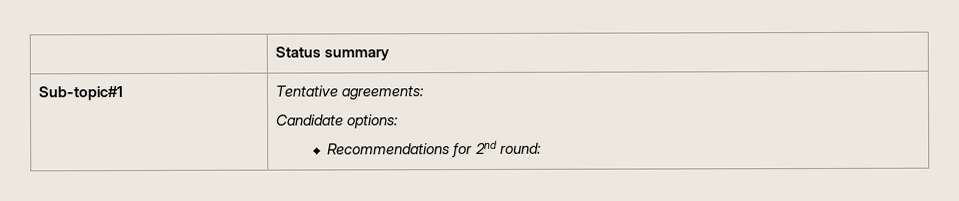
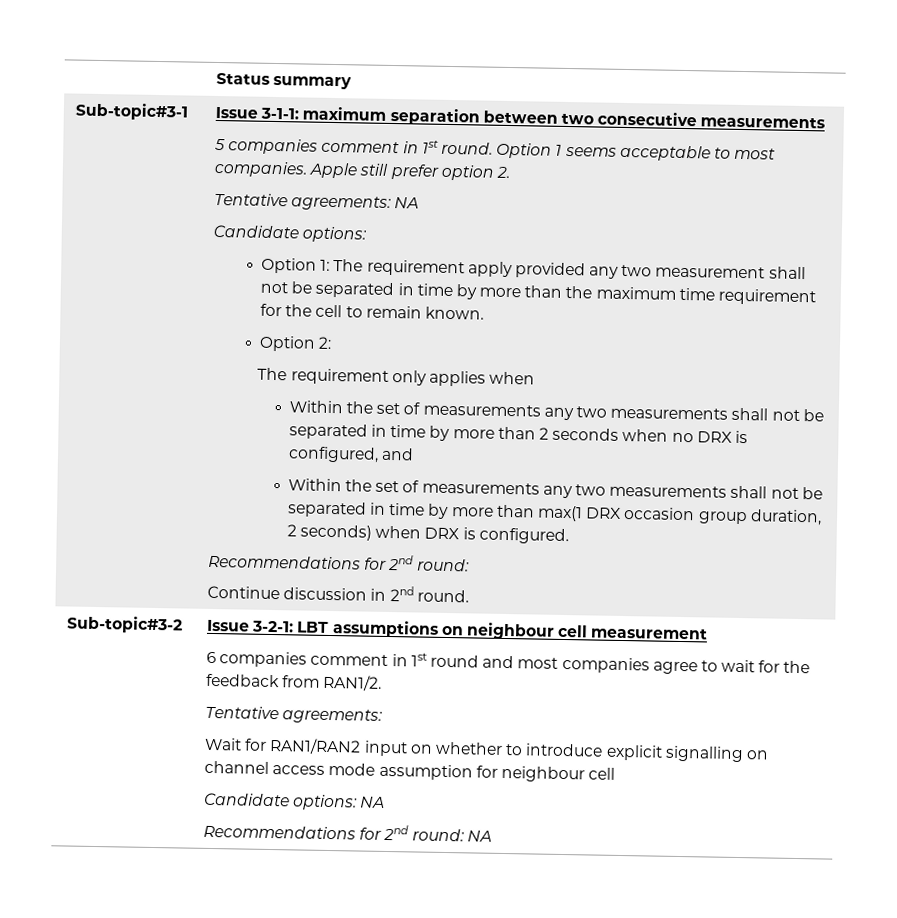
- Sub-topic#1 | Tentative agreements:
+ Sub-topic#3-1 | Issue 3-1-1: maximum separation between two consecutive measurements
+ 5 companies comment in 1st round. Option 1 seems acceptable to most companies. Apple still prefer option 2.
+ Tentative agreements: NA
+ Option 1: The requirement apply provided any two measurement shall not be separated in time by more than the maximum time requirement for the cell to remain known.
+ Option 2:
+ The requirement only applies when
+ Within the set of measurements any two measurements shall not be separated in time by more than 2 seconds when no DRX is configured, and
+ Within the set of measurements any two measurements shall not be separated in time by more than max(1 DRX occasion group duration, 2 seconds) when DRX is configured.
  Recommendations for 2nd round:
+ Continue discussion in 2nd round.
+ Sub-topic#3-2 | Issue 3-2-1: LBT assumptions on neighbour cell measurement
+ 6 companies comment in 1st round and most companies agree to wait for the feedback from RAN1/2.
+ Tentative agreements:
+ Wait for RAN1/RAN2 input on whether to introduce explicit signalling on channel access mode assumption for neighbour cell
+ Candidate options: NA
+ Recommendations for 2nd round: NA

